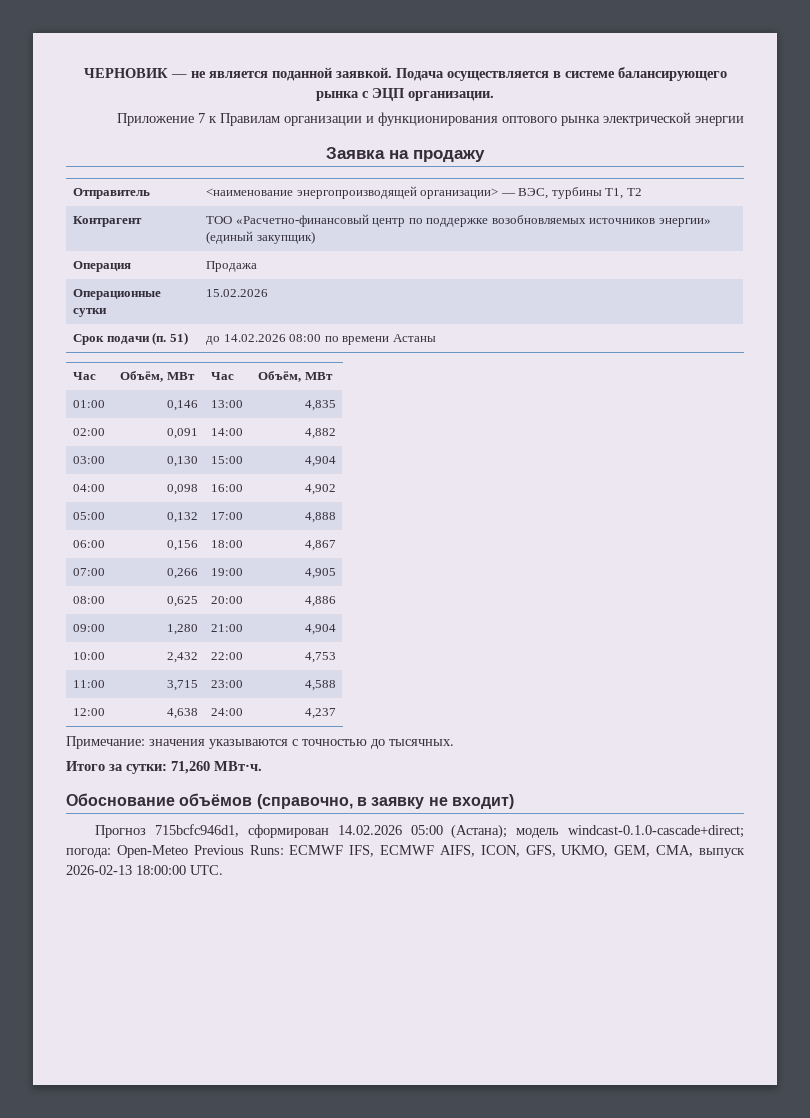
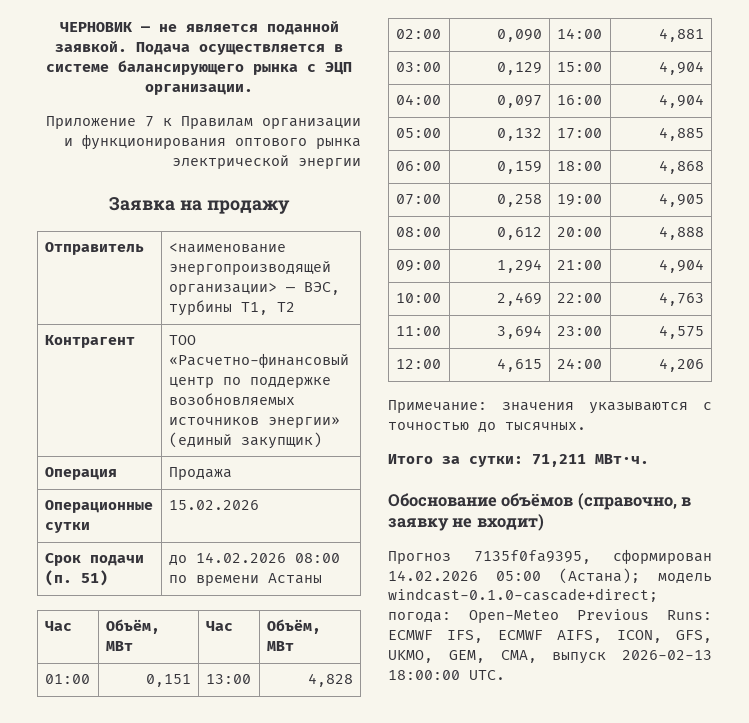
- 01:00 | 0,146 | 13:00 | 4,835
+ 01:00 | 0,151 | 13:00 | 4,828
- 02:00 | 0,091 | 14:00 | 4,882
+ 02:00 | 0,090 | 14:00 | 4,881
- 03:00 | 0,130 | 15:00 | 4,904
+ 03:00 | 0,129 | 15:00 | 4,904
- 04:00 | 0,098 | 16:00 | 4,902
+ 04:00 | 0,097 | 16:00 | 4,904
- 05:00 | 0,132 | 17:00 | 4,888
+ 05:00 | 0,132 | 17:00 | 4,885
- 06:00 | 0,156 | 18:00 | 4,867
+ 06:00 | 0,159 | 18:00 | 4,868
- 07:00 | 0,266 | 19:00 | 4,905
+ 07:00 | 0,258 | 19:00 | 4,905
- 08:00 | 0,625 | 20:00 | 4,886
+ 08:00 | 0,612 | 20:00 | 4,888
- 09:00 | 1,280 | 21:00 | 4,904
+ 09:00 | 1,294 | 21:00 | 4,904
- 10:00 | 2,432 | 22:00 | 4,753
+ 10:00 | 2,469 | 22:00 | 4,763
- 11:00 | 3,715 | 23:00 | 4,588
+ 11:00 | 3,694 | 23:00 | 4,575
- 12:00 | 4,638 | 24:00 | 4,237
+ 12:00 | 4,615 | 24:00 | 4,206
- Итого за сутки: 71,260 МВт·ч.
+ Итого за сутки: 71,211 МВт·ч.
- Прогноз 715bcfc946d1, сформирован 14.02.2026 05:00 (Астана); модель windcast-0.1.0-cascade+direct; погода: Open-Meteo Previous Runs: ECMWF IFS, ECMWF AIFS, ICON, GFS, UKMO, GEM, CMA, выпуск 2026-02-13 18:00:00 UTC.
+ Прогноз 7135f0fa9395, сформирован 14.02.2026 05:00 (Астана); модель windcast-0.1.0-cascade+direct; погода: Open-Meteo Previous Runs: ECMWF IFS, ECMWF AIFS, ICON, GFS, UKMO, GEM, CMA, выпуск 2026-02-13 18:00:00 UTC.

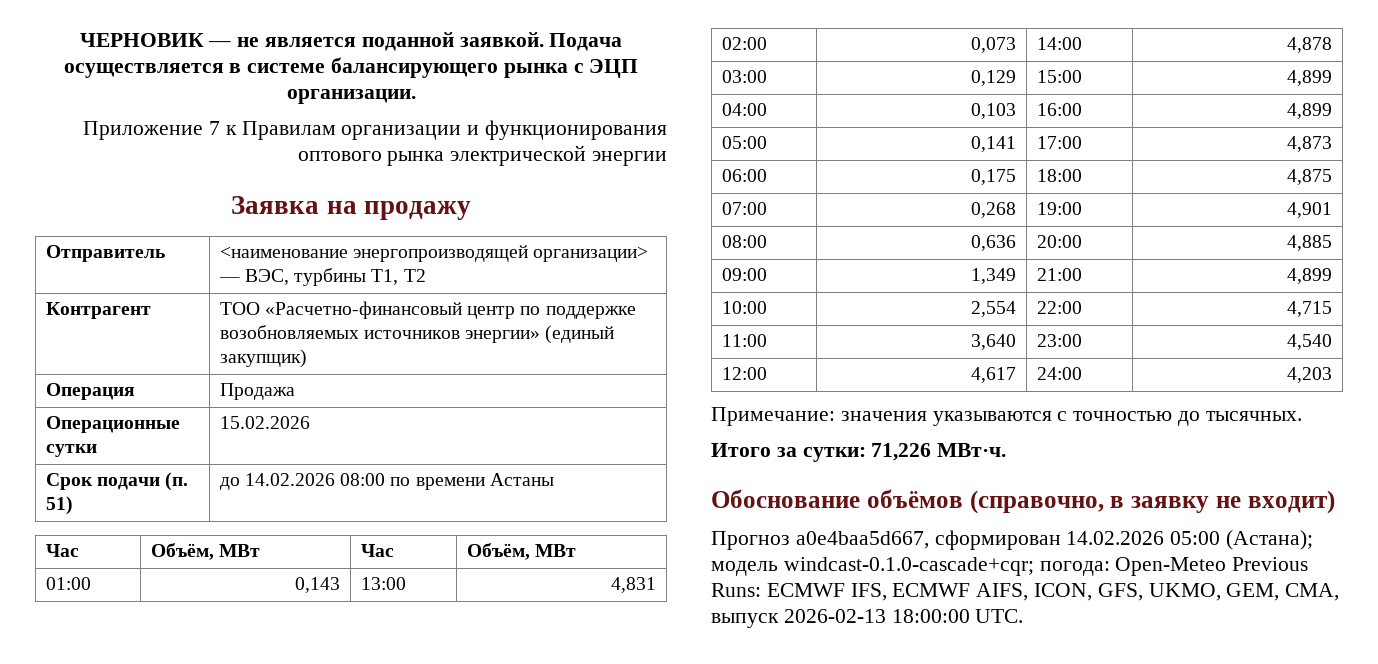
- 01:00 | 0,151 | 13:00 | 4,828
+ 01:00 | 0,143 | 13:00 | 4,831
- 02:00 | 0,090 | 14:00 | 4,881
+ 02:00 | 0,073 | 14:00 | 4,878
- 03:00 | 0,129 | 15:00 | 4,904
+ 03:00 | 0,129 | 15:00 | 4,899
- 04:00 | 0,097 | 16:00 | 4,904
+ 04:00 | 0,103 | 16:00 | 4,899
- 05:00 | 0,132 | 17:00 | 4,885
+ 05:00 | 0,141 | 17:00 | 4,873
- 06:00 | 0,159 | 18:00 | 4,868
+ 06:00 | 0,175 | 18:00 | 4,875
- 07:00 | 0,258 | 19:00 | 4,905
+ 07:00 | 0,268 | 19:00 | 4,901
- 08:00 | 0,612 | 20:00 | 4,888
+ 08:00 | 0,636 | 20:00 | 4,885
- 09:00 | 1,294 | 21:00 | 4,904
+ 09:00 | 1,349 | 21:00 | 4,899
- 10:00 | 2,469 | 22:00 | 4,763
+ 10:00 | 2,554 | 22:00 | 4,715
- 11:00 | 3,694 | 23:00 | 4,575
+ 11:00 | 3,640 | 23:00 | 4,540
- 12:00 | 4,615 | 24:00 | 4,206
+ 12:00 | 4,617 | 24:00 | 4,203
- Итого за сутки: 71,211 МВт·ч.
+ Итого за сутки: 71,226 МВт·ч.
- Прогноз 7135f0fa9395, сформирован 14.02.2026 05:00 (Астана); модель windcast-0.1.0-cascade+direct; погода: Open-Meteo Previous Runs: ECMWF IFS, ECMWF AIFS, ICON, GFS, UKMO, GEM, CMA, выпуск 2026-02-13 18:00:00 UTC.
+ Прогноз a0e4baa5d667, сформирован 14.02.2026 05:00 (Астана); модель windcast-0.1.0-cascade+cqr; погода: Open-Meteo Previous Runs: ECMWF IFS, ECMWF AIFS, ICON, GFS, UKMO, GEM, CMA, выпуск 2026-02-13 18:00:00 UTC.

